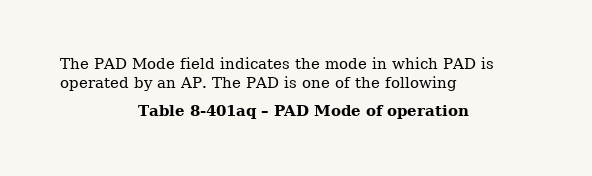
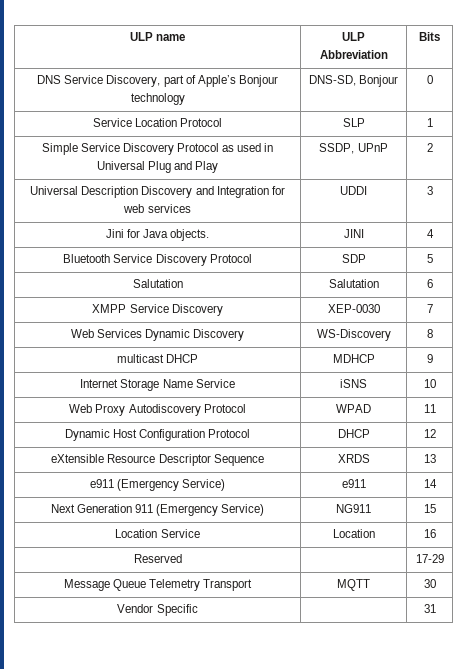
- The PAD Mode field indicates the mode in which PAD is operated by an AP. The PAD is one of the following
- Table 8-401aq – PAD Mode of operation
+ ULP name | ULP Abbreviation | Bits
+ DNS Service Discovery, part of Apple’s Bonjour technology | DNS-SD, Bonjour | 0
+ Service Location Protocol | SLP | 1
+ Simple Service Discovery Protocol as used in Universal Plug and Play | SSDP, UPnP | 2
+ Universal Description Discovery and Integration for web services | UDDI | 3
+ Jini for Java objects. | JINI | 4
+ Bluetooth Service Discovery Protocol | SDP | 5
+ Salutation | Salutation | 6
+ XMPP Service Discovery | XEP-0030 | 7
+ Web Services Dynamic Discovery | WS-Discovery | 8
+ multicast DHCP | MDHCP | 9
+ Internet Storage Name Service | iSNS | 10
+ Web Proxy Autodiscovery Protocol | WPAD | 11
+ Dynamic Host Configuration Protocol | DHCP | 12
+ eXtensible Resource Descriptor Sequence | XRDS | 13
+ e911 (Emergency Service) | e911 | 14
+ Next Generation 911 (Emergency Service) | NG911 | 15
+ Location Service | Location | 16
+ Reserved | | 17-29
+ Message Queue Telemetry Transport | MQTT | 30
+ Vendor Specific | | 31

